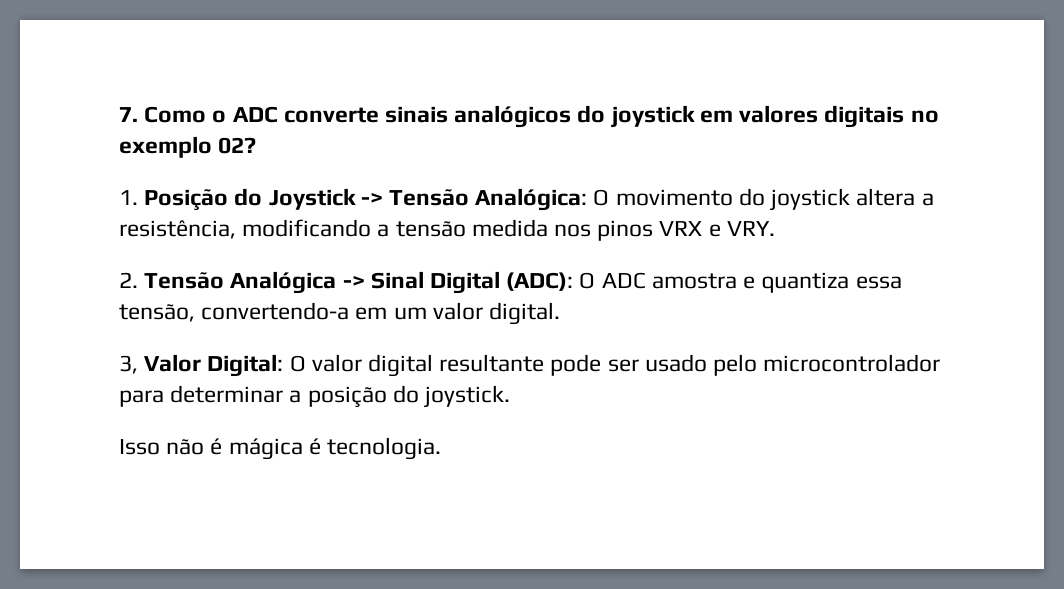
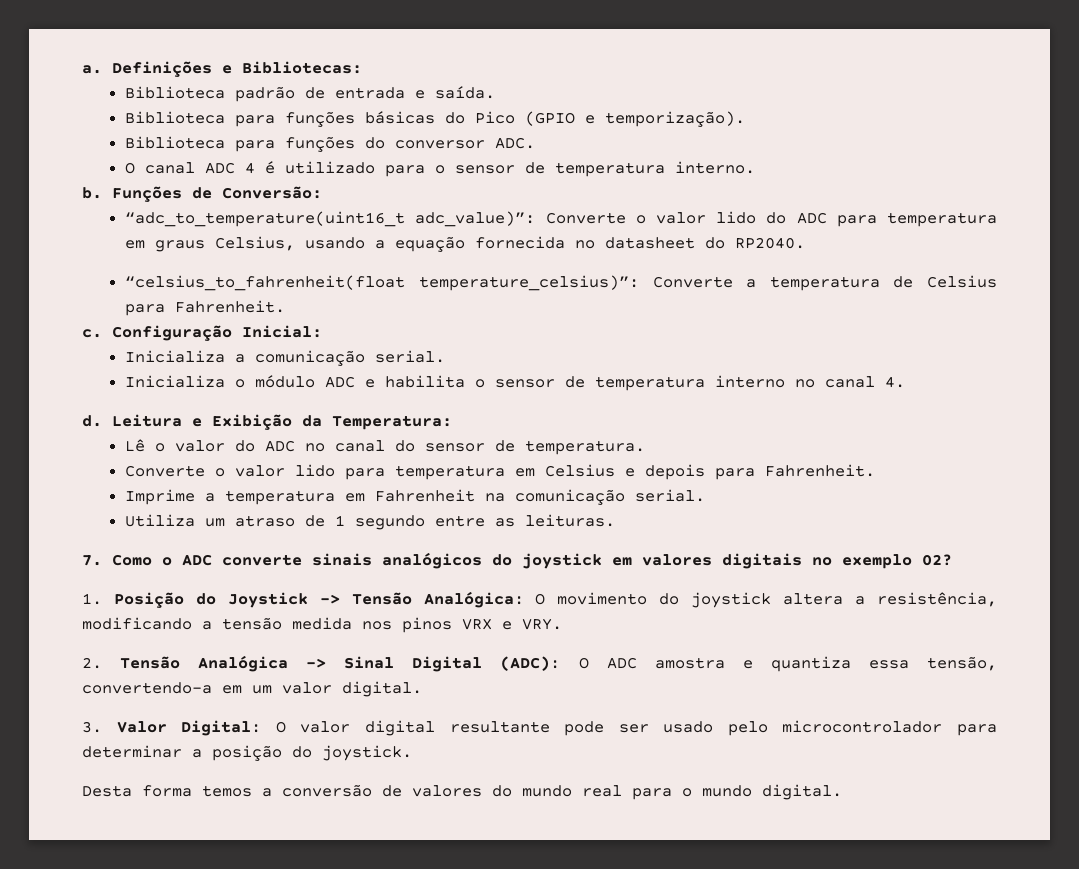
+ a. Definições e Bibliotecas:
+ Biblioteca padrão de entrada e saída.
+ Biblioteca para funções básicas do Pico (GPIO e temporização).
+ Biblioteca para funções do conversor ADC.
+ O canal ADC 4 é utilizado para o sensor de temperatura interno.
+ b. Funções de Conversão:
+ “adc_to_temperature(uint16_t adc_value)”: Converte o valor lido do ADC para temperatura em graus Celsius, usando a equação fornecida no datasheet do RP2040.
+ “celsius_to_fahrenheit(float temperature_celsius)”: Converte a temperatura de Celsius para Fahrenheit.
+ c. Configuração Inicial:
+ Inicializa a comunicação serial.
+ Inicializa o módulo ADC e habilita o sensor de temperatura interno no canal 4.
+ d. Leitura e Exibição da Temperatura:
+ Lê o valor do ADC no canal do sensor de temperatura.
+ Converte o valor lido para temperatura em Celsius e depois para Fahrenheit.
+ Imprime a temperatura em Fahrenheit na comunicação serial.
+ Utiliza um atraso de 1 segundo entre as leituras.
- 3, Valor Digital: O valor digital resultante pode ser usado pelo microcontrolador para determinar a posição do joystick.
+ 3. Valor Digital: O valor digital resultante pode ser usado pelo microcontrolador para determinar a posição do joystick.
- Isso não é mágica é tecnologia.
+ Desta forma temos a conversão de valores do mundo real para o mundo digital.

